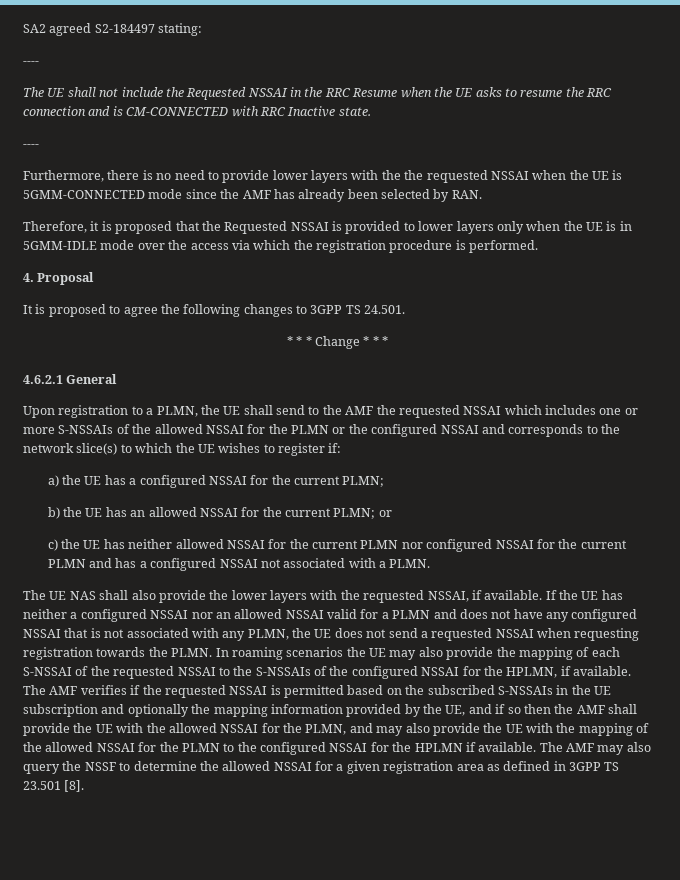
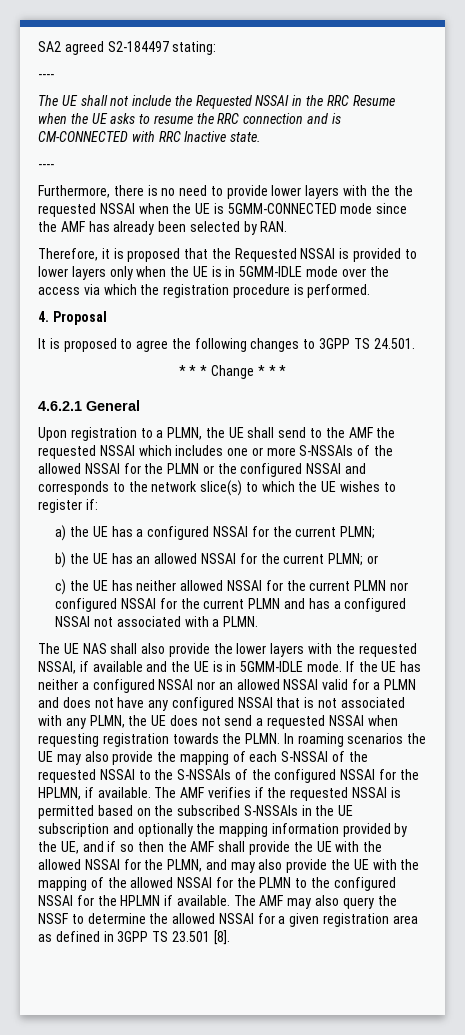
- The UE NAS shall also provide the lower layers with the requested NSSAI, if available.
+ The UE NAS shall also provide the lower layers with the requested NSSAI, if available and the UE is in 5GMM-IDLE mode.

